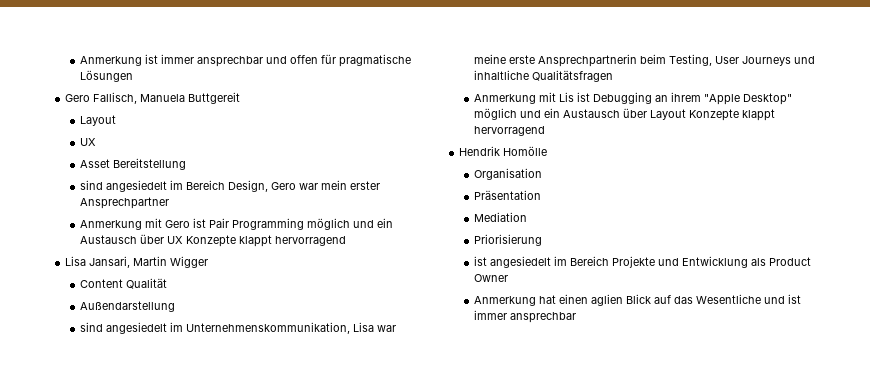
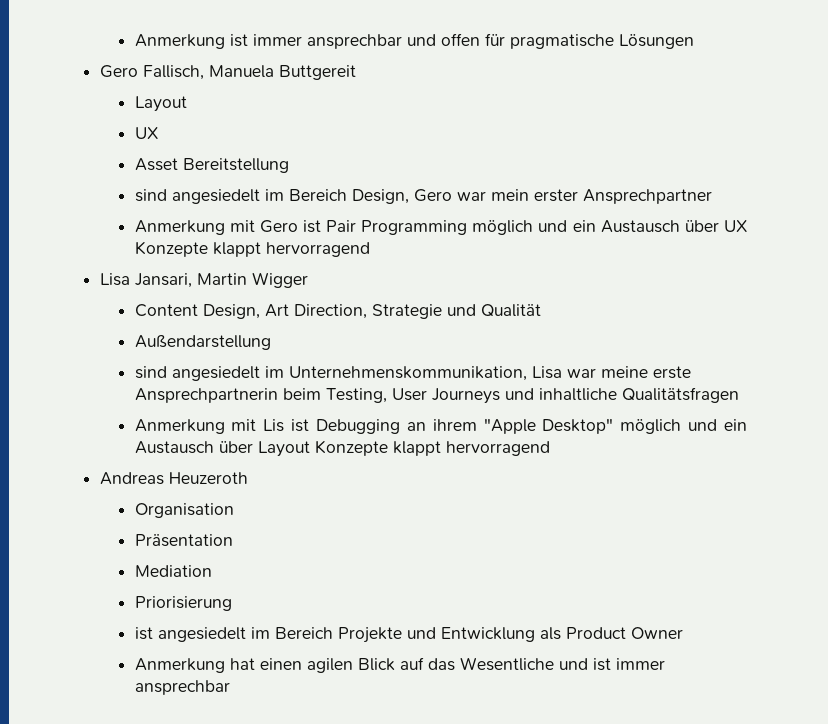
- Content Qualität
+ Content Design, Art Direction, Strategie und Qualität
- Hendrik Homölle
+ Andreas Heuzeroth
- Anmerkung hat einen aglien Blick auf das Wesentliche und ist immer ansprechbar
+ Anmerkung hat einen agilen Blick auf das Wesentliche und ist immer ansprechbar

